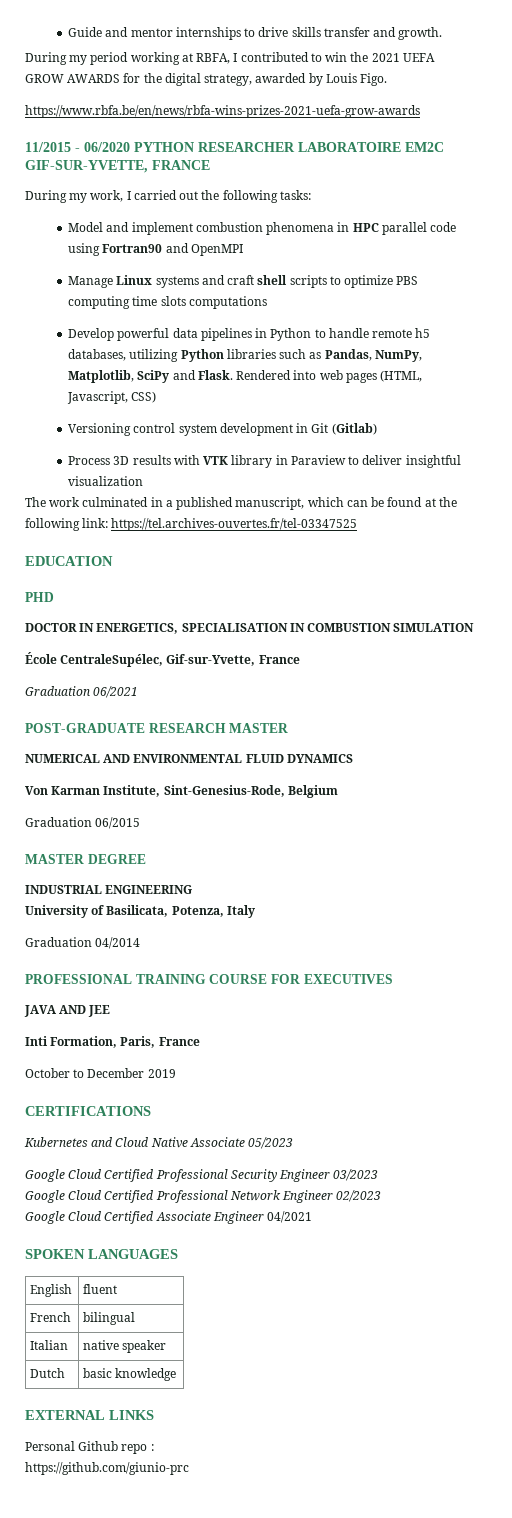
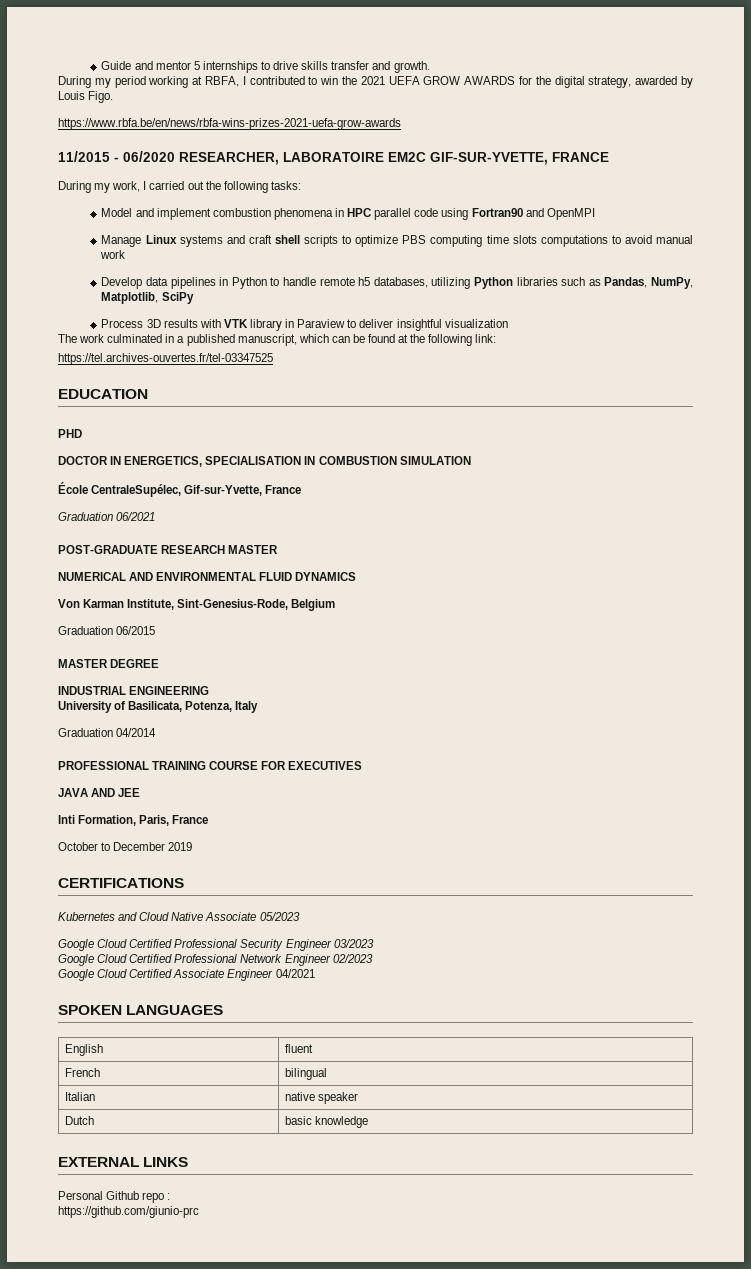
- Guide and mentor internships to drive skills transfer and growth.
+ Guide and mentor 5 internships to drive skills transfer and growth.
- 11/2015 - 06/2020 PYTHON RESEARCHER LABORATOIRE EM2C GIF-SUR-YVETTE, FRANCE
+ 11/2015 - 06/2020 RESEARCHER, LABORATOIRE EM2C GIF-SUR-YVETTE, FRANCE
- Manage Linux systems and craft shell scripts to optimize PBS computing time slots computations
+ Manage Linux systems and craft shell scripts to optimize PBS computing time slots computations to avoid manual work
- Develop powerful data pipelines in Python to handle remote h5 databases, utilizing Python libraries such as Pandas, NumPy, Matplotlib, SciPy and Flask. Rendered into web pages (HTML, Javascript, CSS)
- Versioning control system development in Git (Gitlab)
+ Develop data pipelines in Python to handle remote h5 databases, utilizing Python libraries such as Pandas, NumPy, Matplotlib, SciPy
- The work culminated in a published manuscript, which can be found at the following link: https://tel.archives-ouvertes.fr/tel-03347525
+ The work culminated in a published manuscript, which can be found at the following link:
+ https://tel.archives-ouvertes.fr/tel-03347525

